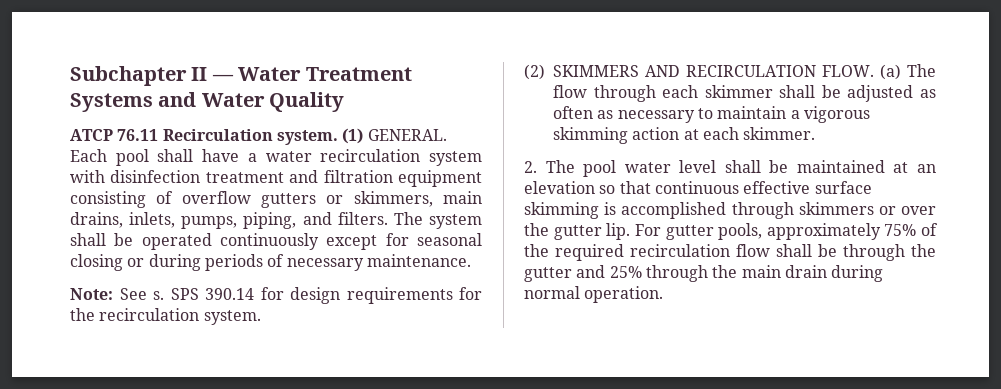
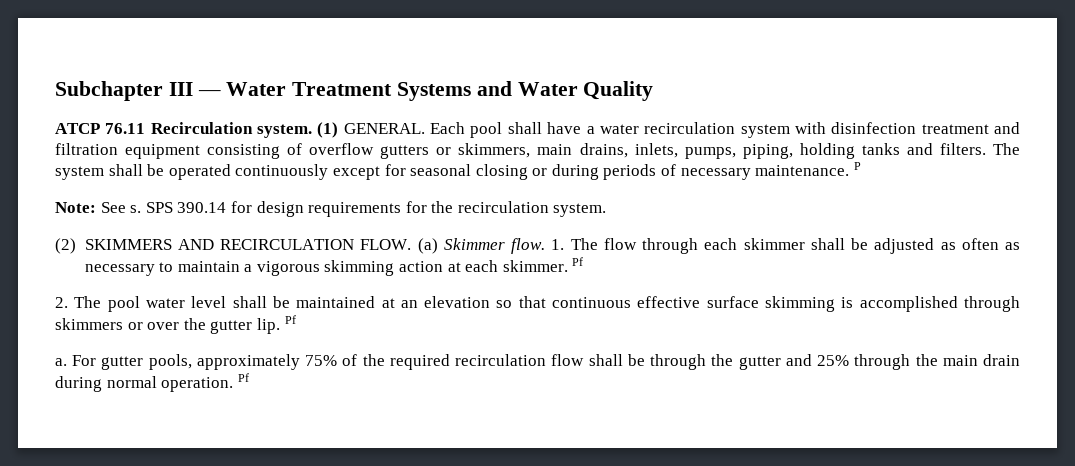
- Subchapter II — Water Treatment Systems and Water Quality
+ Subchapter III — Water Treatment Systems and Water Quality
- Each pool shall have a water recirculation system with disinfection treatment and filtration equipment consisting of overflow gutters or skimmers, main drains, inlets, pumps, piping, and filters.
+ Each pool shall have a water recirculation system with disinfection treatment and filtration equipment consisting of overflow gutters or skimmers, main drains, inlets, pumps, piping, holding tanks and filters.
+ P
- (a) The flow through each skimmer shall be adjusted as often as necessary to maintain a vigorous skimming action at each skimmer.
+ (a) Skimmer flow. 1. The flow through each skimmer shall be adjusted as often as necessary to maintain a vigorous skimming action at each skimmer. Pf
- 2. The pool water level shall be maintained at an elevation so that continuous effective surface skimming is accomplished through skimmers or over the gutter lip.
+ 2. The pool water level shall be maintained at an elevation so that continuous effective surface skimming is accomplished through skimmers or over the gutter lip. Pf
+ a.
- For gutter pools, approximately 75% of the required recirculation flow shall be through the gutter and 25% through the main drain during normal operation.
+ For gutter pools, approximately 75% of the required recirculation flow shall be through the gutter and 25% through the main drain during normal operation. Pf

